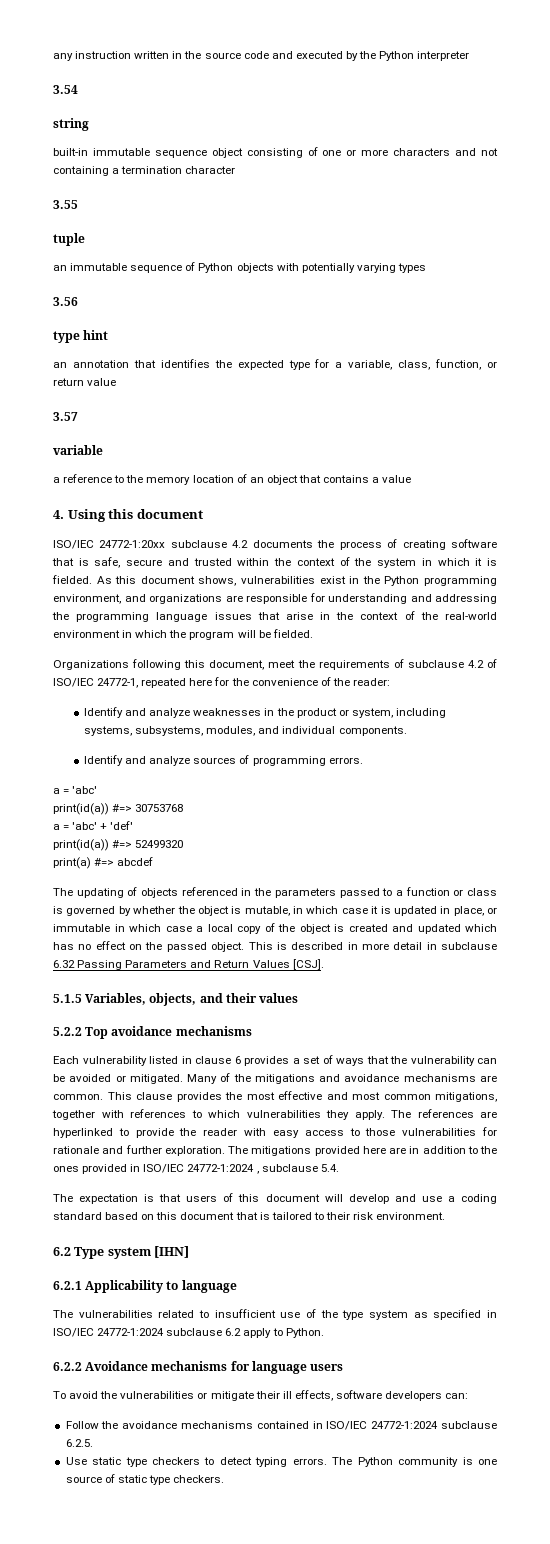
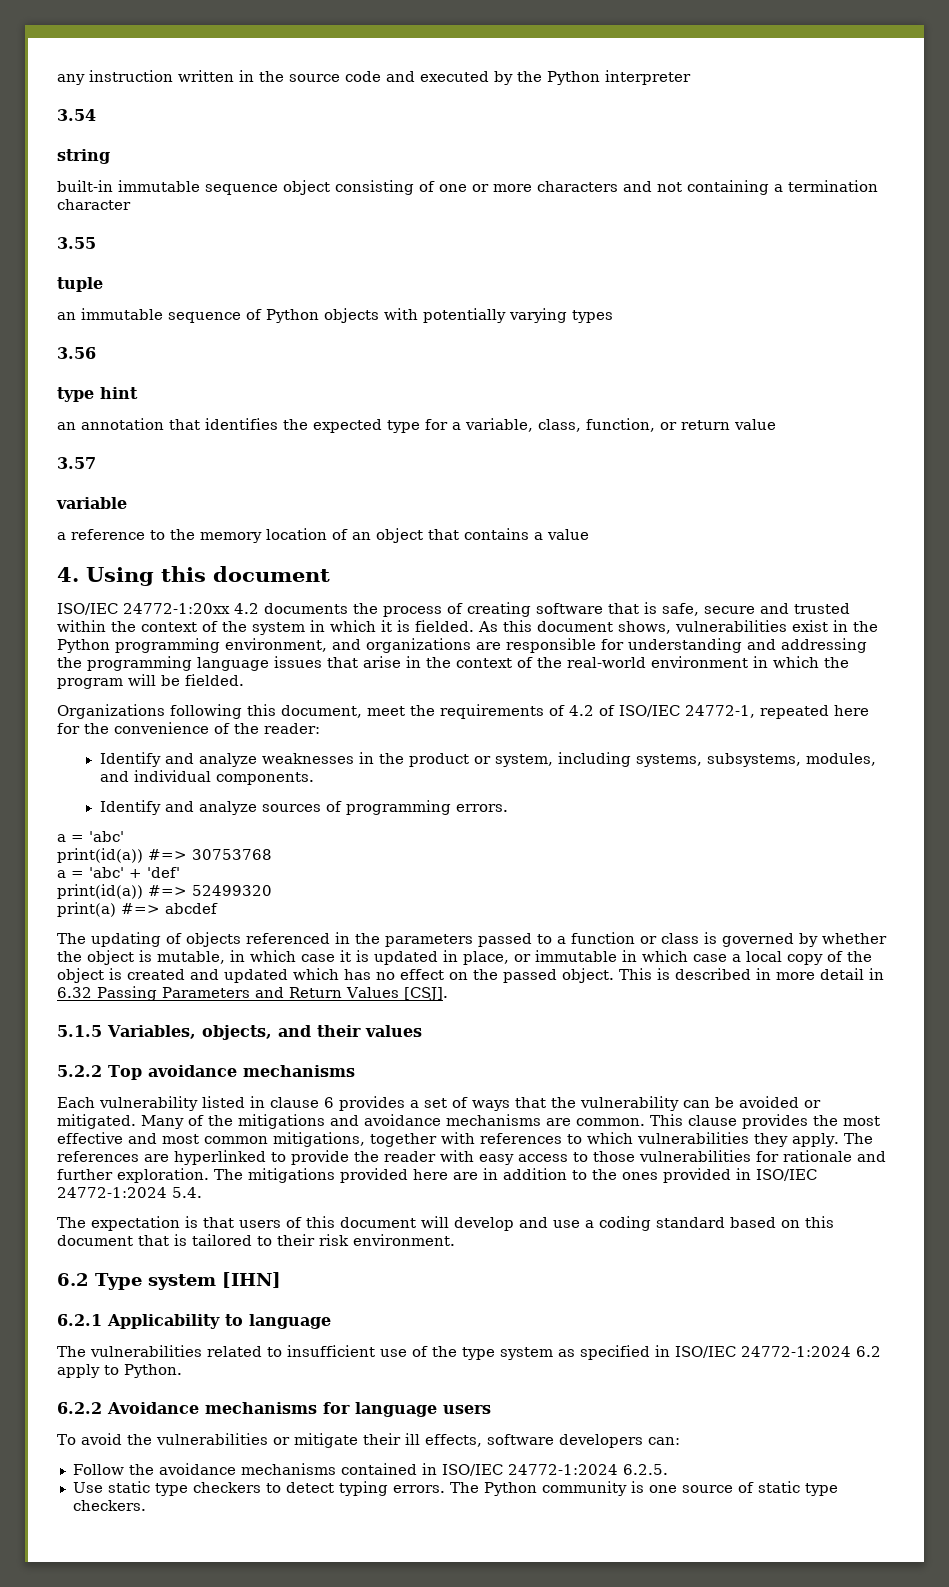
- ISO/IEC 24772-1:20xx subclause 4.2 documents the process of creating software that is safe, secure and trusted within the context of the system in which it is fielded.
+ ISO/IEC 24772-1:20xx 4.2 documents the process of creating software that is safe, secure and trusted within the context of the system in which it is fielded.
- Organizations following this document, meet the requirements of subclause 4.2 of ISO/IEC 24772-1, repeated here for the convenience of the reader:
+ Organizations following this document, meet the requirements of 4.2 of ISO/IEC 24772-1, repeated here for the convenience of the reader:
- This is described in more detail in subclause 6.32 Passing Parameters and Return Values [CSJ].
+ This is described in more detail in 6.32 Passing Parameters and Return Values [CSJ].
- The mitigations provided here are in addition to the ones provided in ISO/IEC 24772-1:2024 , subclause 5.4.
+ The mitigations provided here are in addition to the ones provided in ISO/IEC 24772-1:2024 5.4.
- The vulnerabilities related to insufficient use of the type system as specified in ISO/IEC 24772-1:2024 subclause 6.2 apply to Python.
+ The vulnerabilities related to insufficient use of the type system as specified in ISO/IEC 24772-1:2024 6.2 apply to Python.
- Follow the avoidance mechanisms contained in ISO/IEC 24772-1:2024 subclause 6.2.5.
+ Follow the avoidance mechanisms contained in ISO/IEC 24772-1:2024 6.2.5.

